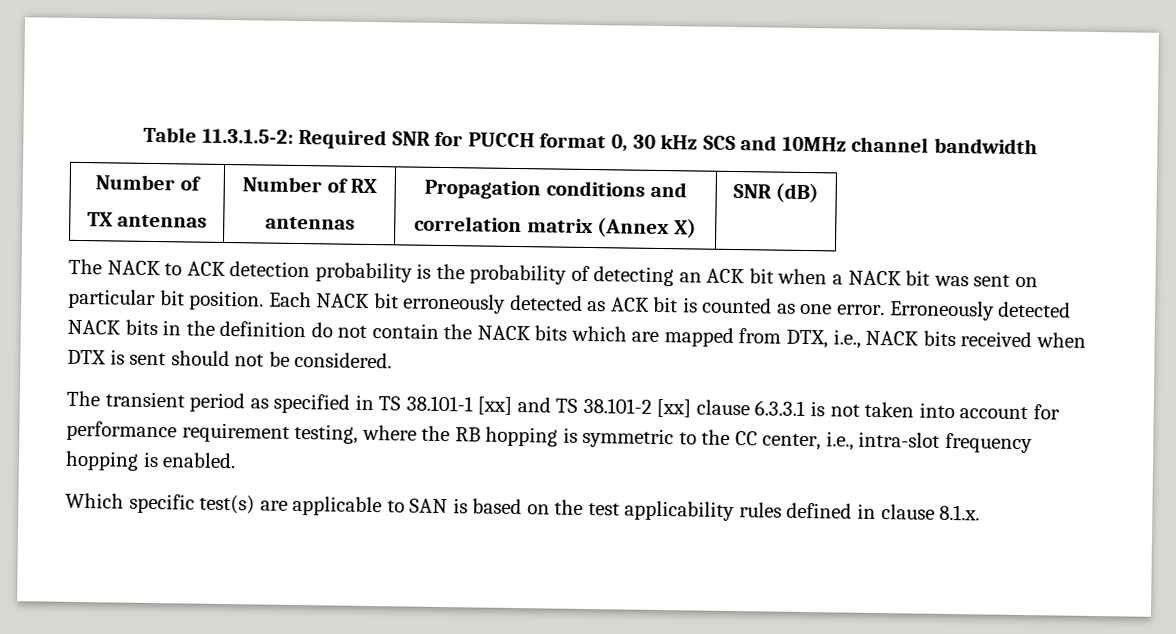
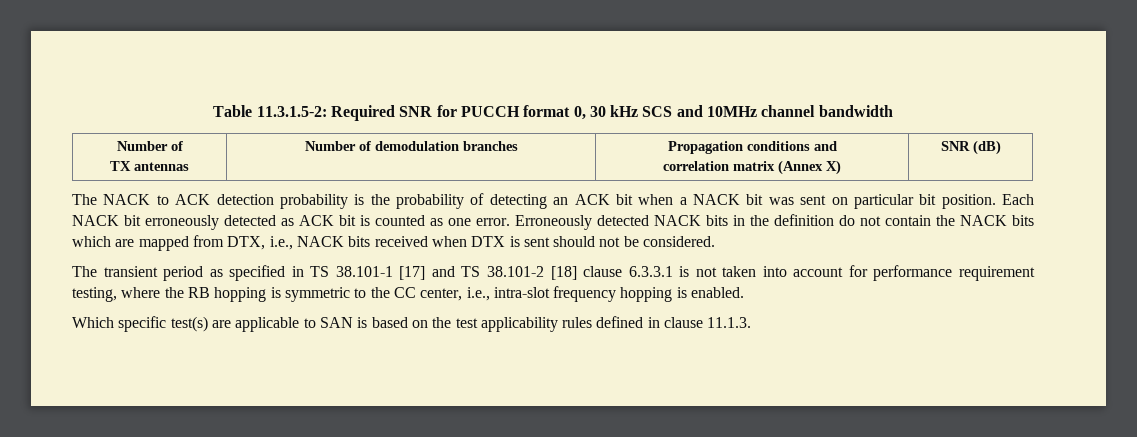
  Table 11.3.1.5-2: Required SNR for PUCCH format 0, 30 kHz SCS and 10MHz channel bandwidth
  Number of
- TX antennas | Number of RX
- antennas | Propagation conditions and
+ TX antennas | Number of demodulation branches | Propagation conditions and
- The transient period as specified in TS 38.101-1 [xx] and TS 38.101-2 [xx] clause 6.3.3.1 is not taken into account for performance requirement testing, where the RB hopping is symmetric to the CC center, i.e., intra-slot frequency hopping is enabled.
+ The transient period as specified in TS 38.101-1 [17] and TS 38.101-2 [18] clause 6.3.3.1 is not taken into account for performance requirement testing, where the RB hopping is symmetric to the CC center, i.e., intra-slot frequency hopping is enabled.
- Which specific test(s) are applicable to SAN is based on the test applicability rules defined in clause 8.1.x.
+ Which specific test(s) are applicable to SAN is based on the test applicability rules defined in clause 11.1.3.

